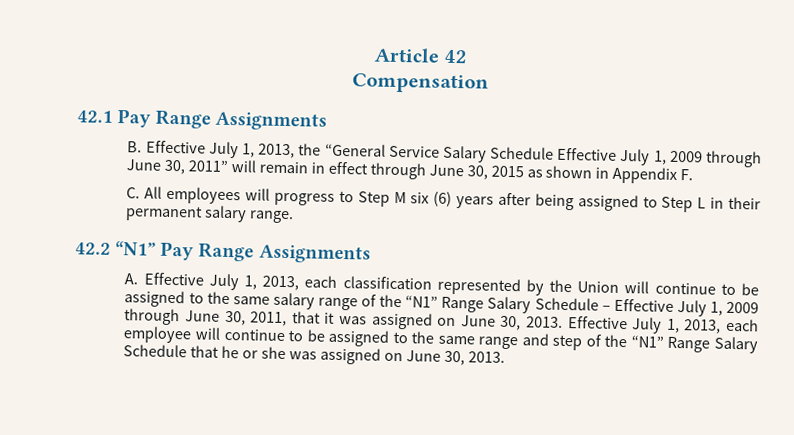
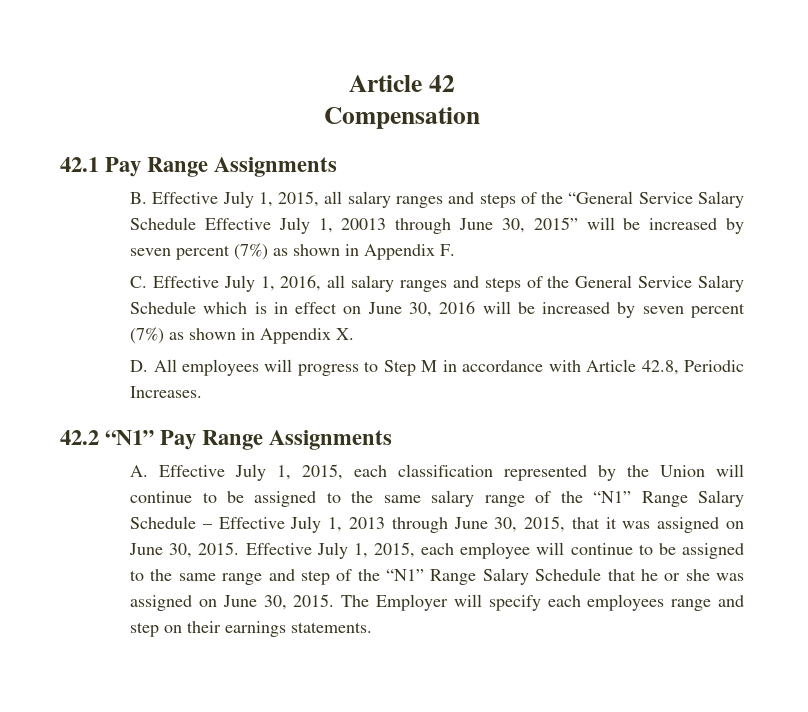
- B. Effective July 1, 2013, the “General Service Salary Schedule Effective July 1, 2009 through June 30, 2011” will remain in effect through June 30, 2015 as shown in Appendix F.
+ B. Effective July 1, 2015, all salary ranges and steps of the “General Service Salary Schedule Effective July 1, 20013 through June 30, 2015” will be increased by seven percent (7%) as shown in Appendix F.
- C. All employees will progress to Step M six (6) years after being assigned to Step L in their permanent salary range.
+ C. Effective July 1, 2016, all salary ranges and steps of the General Service Salary Schedule which is in effect on June 30, 2016 will be increased by seven percent (7%) as shown in Appendix X.
+ D. All employees will progress to Step M in accordance with Article 42.8, Periodic Increases.
- A. Effective July 1, 2013, each classification represented by the Union will continue to be assigned to the same salary range of the “N1” Range Salary Schedule – Effective July 1, 2009 through June 30, 2011, that it was assigned on June 30, 2013. Effective July 1, 2013, each employee will continue to be assigned to the same range and step of the “N1” Range Salary Schedule that he or she was assigned on June 30, 2013.
+ A. Effective July 1, 2015, each classification represented by the Union will continue to be assigned to the same salary range of the “N1” Range Salary Schedule – Effective July 1, 2013 through June 30, 2015, that it was assigned on June 30, 2015. Effective July 1, 2015, each employee will continue to be assigned to the same range and step of the “N1” Range Salary Schedule that he or she was assigned on June 30, 2015. The Employer will specify each employees range and step on their earnings statements.

